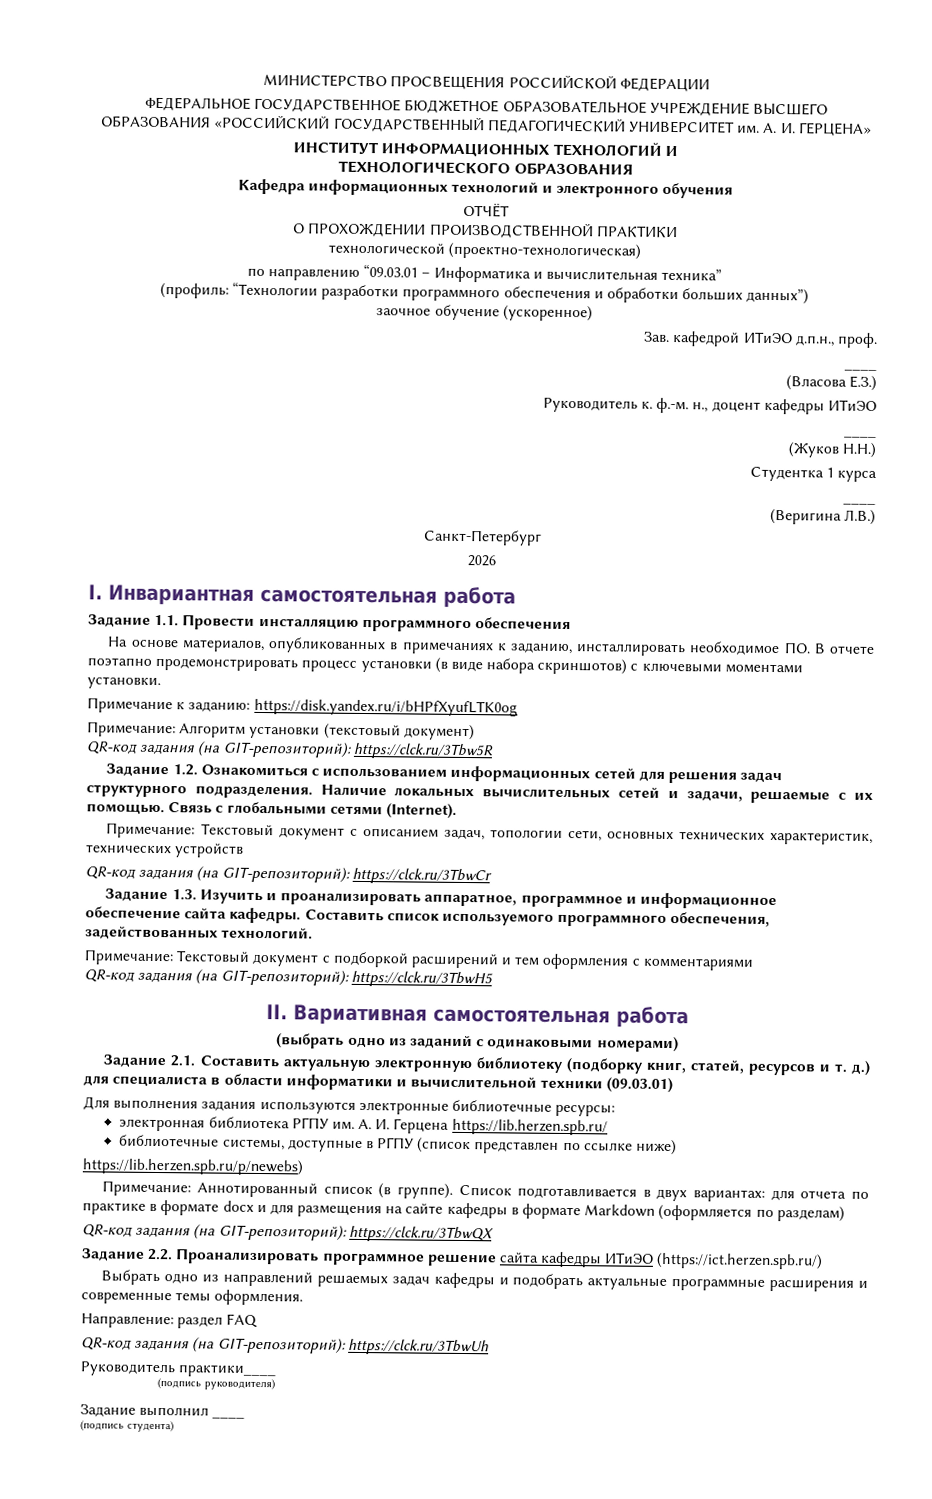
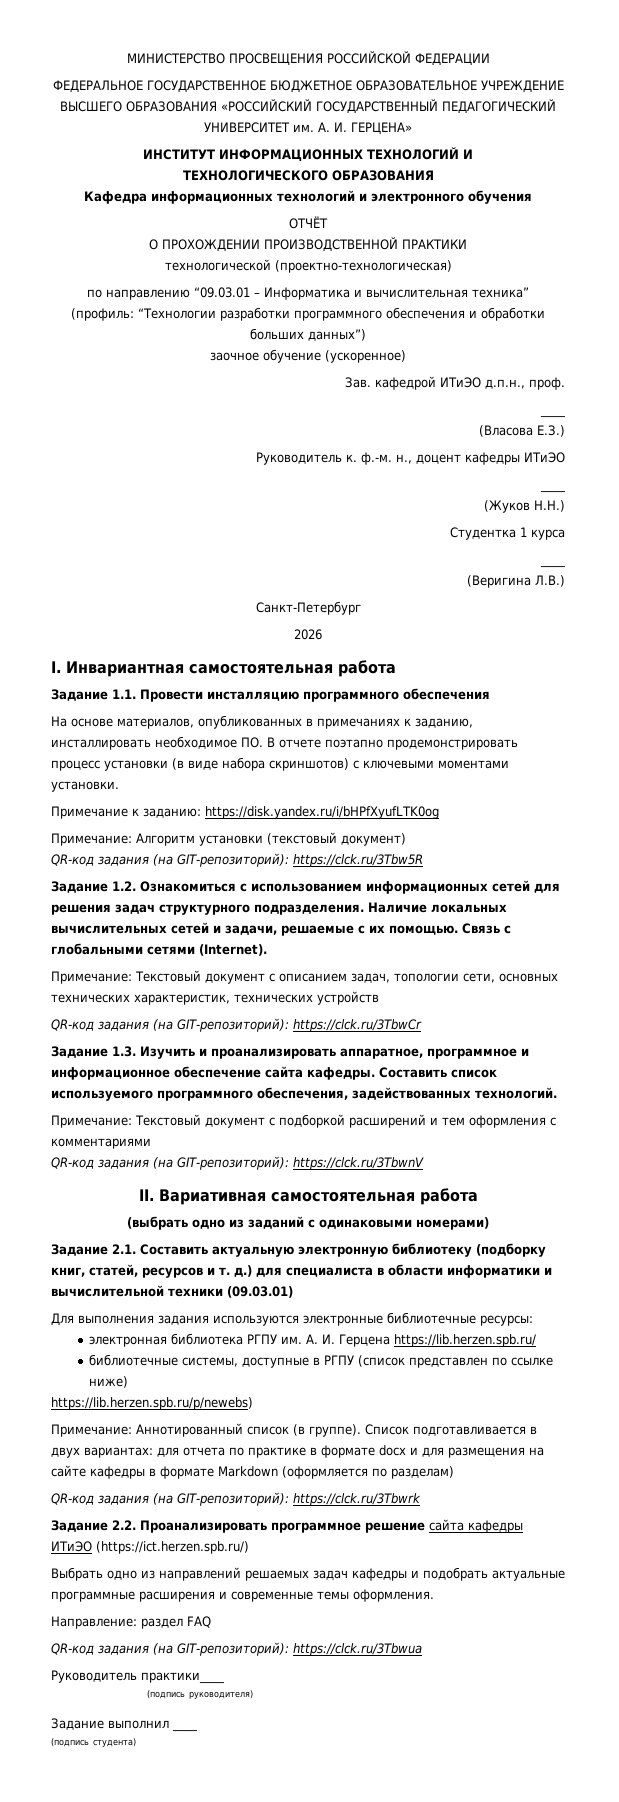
- QR-код задания (на GIT-репозиторий): https://clck.ru/3TbwH5
+ QR-код задания (на GIT-репозиторий): https://clck.ru/3TbwnV
- QR-код задания (на GIT-репозиторий): https://clck.ru/3TbwQX
+ QR-код задания (на GIT-репозиторий): https://clck.ru/3Tbwrk
- QR-код задания (на GIT-репозиторий): https://clck.ru/3TbwUh
+ QR-код задания (на GIT-репозиторий): https://clck.ru/3Tbwua

